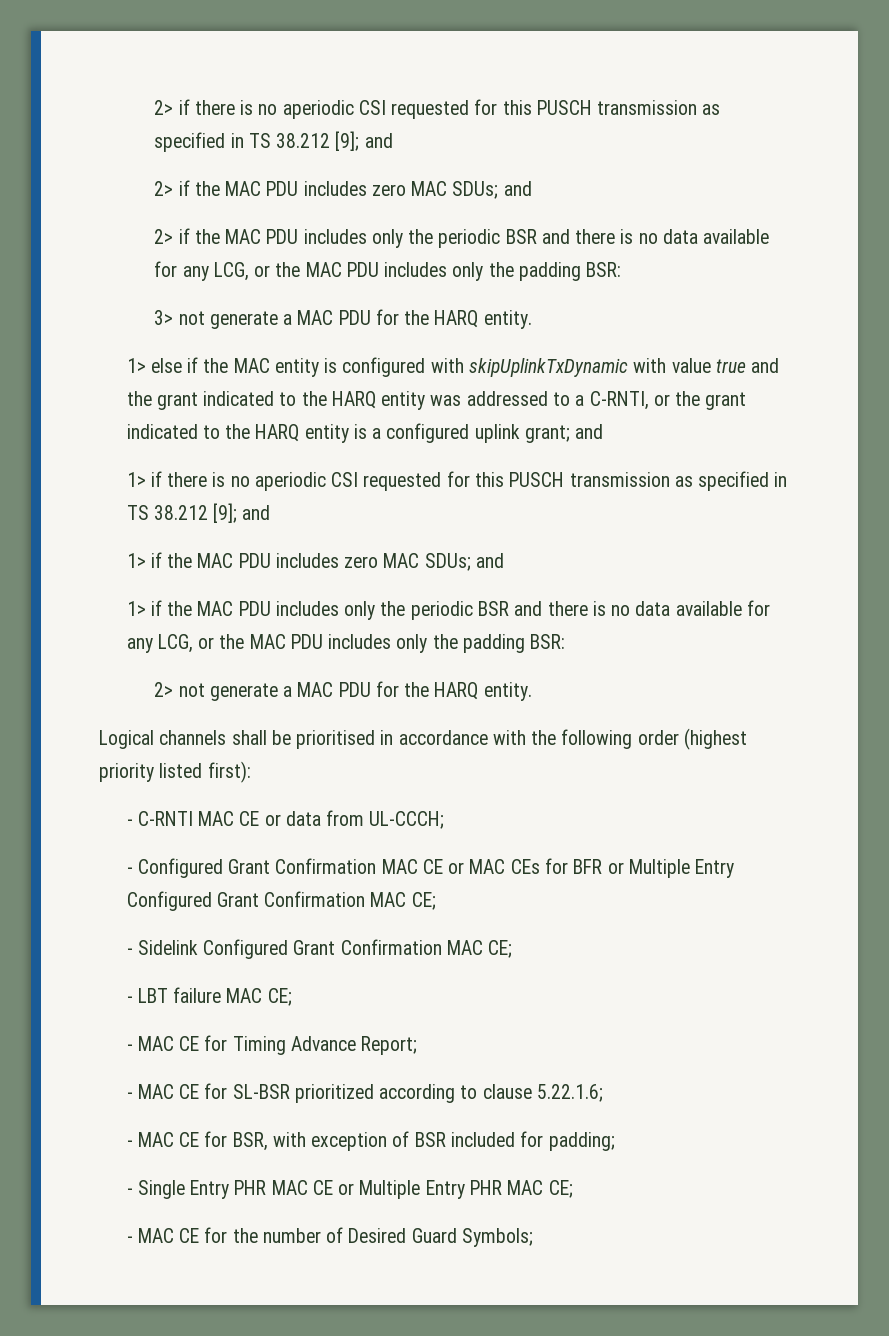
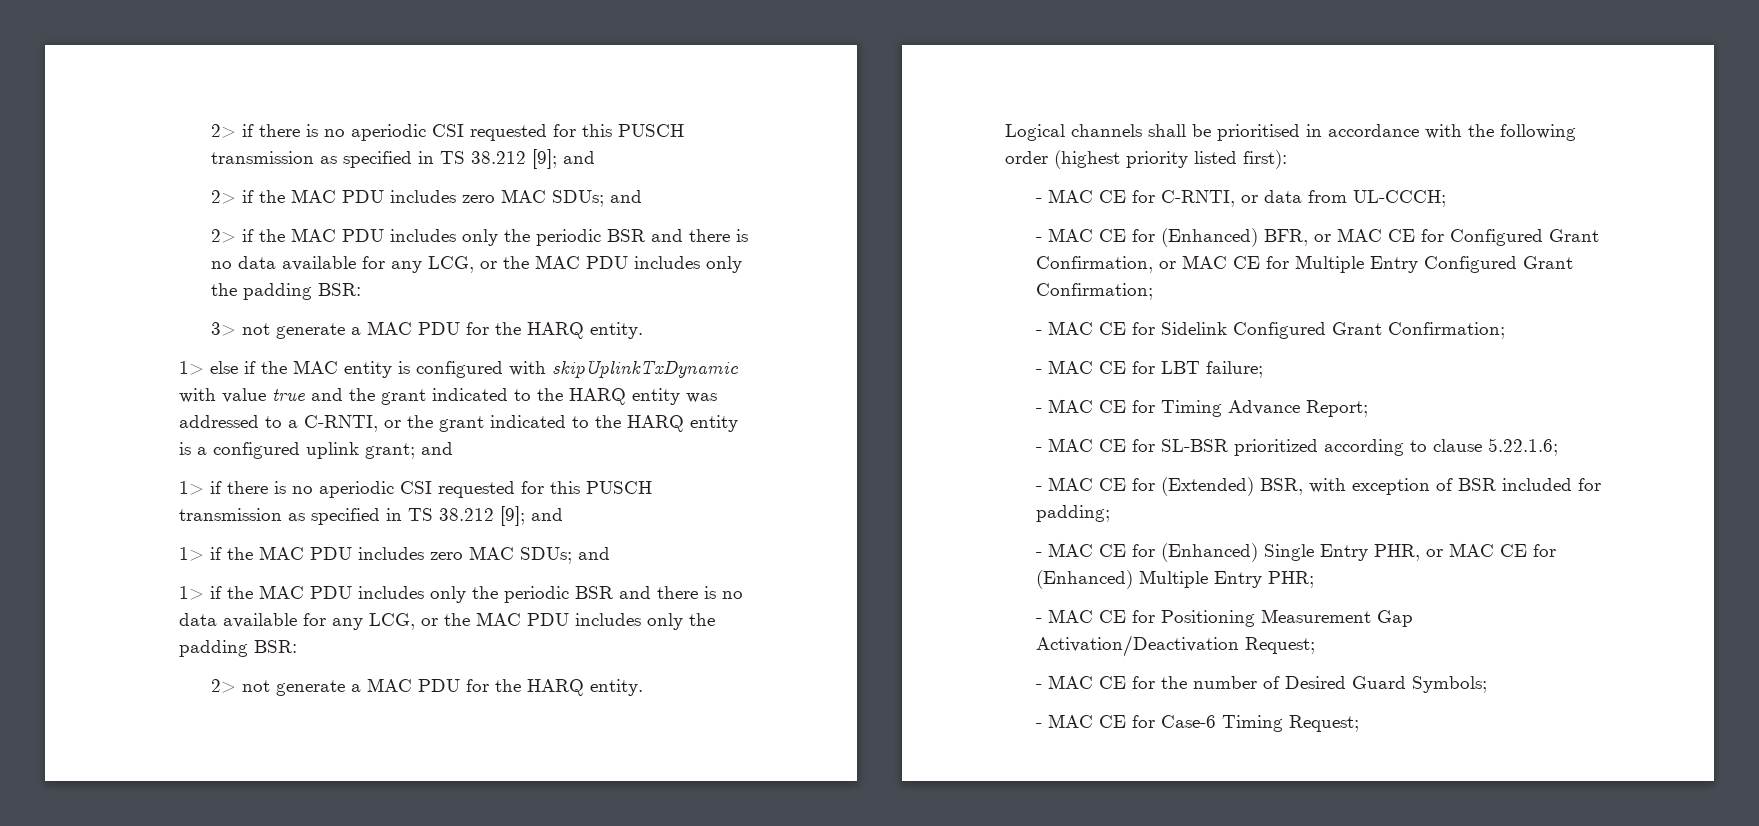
- - C-RNTI MAC CE or data from UL-CCCH;
+ - MAC CE for C-RNTI, or data from UL-CCCH;
- - Configured Grant Confirmation MAC CE or MAC CEs for BFR or Multiple Entry Configured Grant Confirmation MAC CE;
- - Sidelink Configured Grant Confirmation MAC CE;
- - LBT failure MAC CE;
+ - MAC CE for (Enhanced) BFR, or MAC CE for Configured Grant Confirmation, or MAC CE for Multiple Entry Configured Grant Confirmation;
+ - MAC CE for Sidelink Configured Grant Confirmation;
+ - MAC CE for LBT failure;
- - MAC CE for BSR, with exception of BSR included for padding;
+ - MAC CE for (Extended) BSR, with exception of BSR included for padding;
- - Single Entry PHR MAC CE or Multiple Entry PHR MAC CE;
+ - MAC CE for (Enhanced) Single Entry PHR, or MAC CE for (Enhanced) Multiple Entry PHR;
+ - MAC CE for Positioning Measurement Gap Activation/Deactivation Request;
+ - MAC CE for Case-6 Timing Request;

